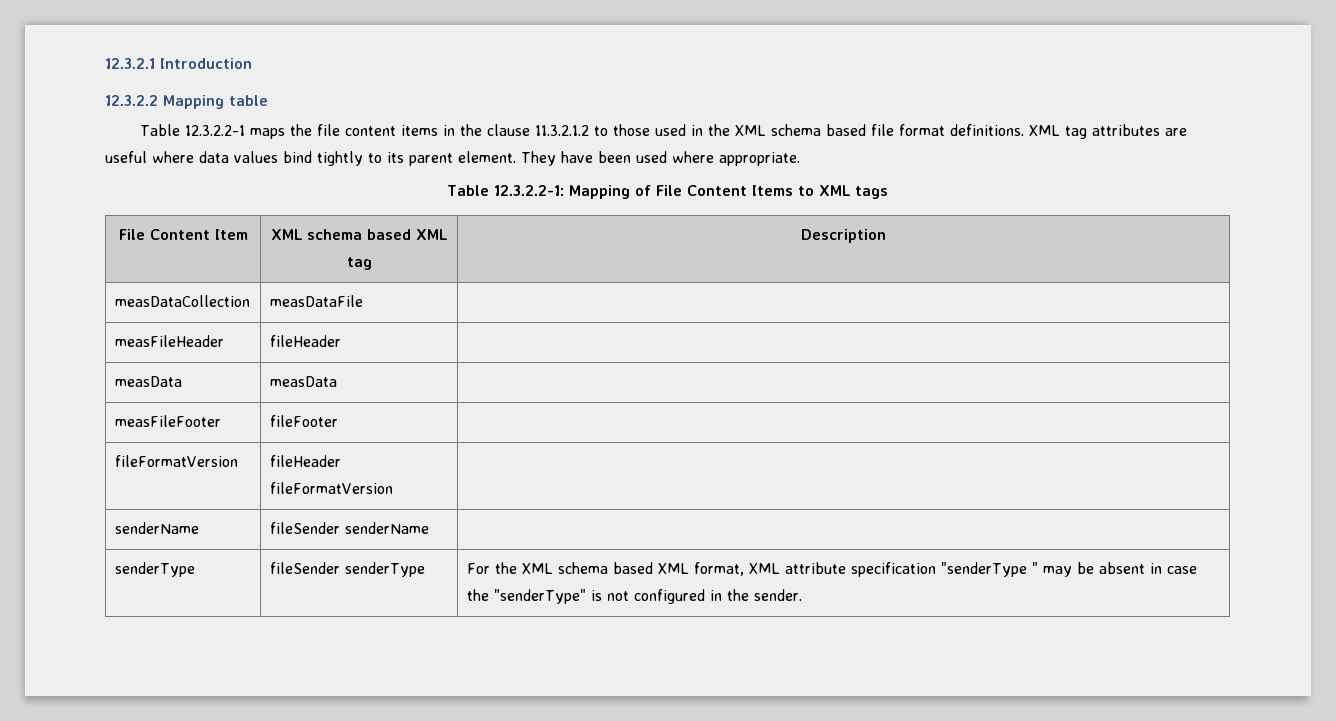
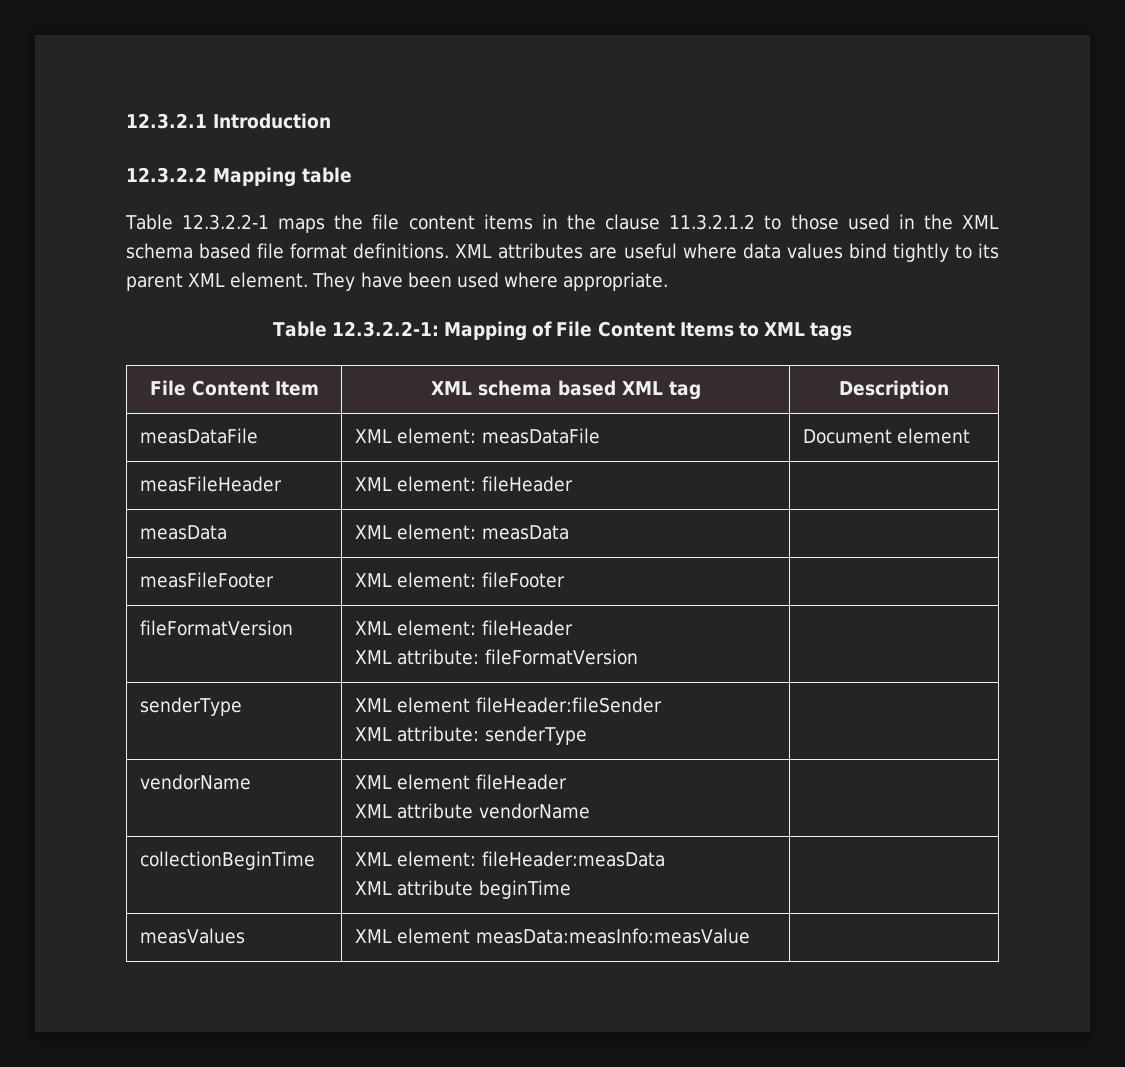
- XML tag attributes are useful where data values bind tightly to its parent element.
+ XML attributes are useful where data values bind tightly to its parent XML element.
- measDataCollection | measDataFile |
+ measDataFile | XML element: measDataFile | Document element
- measFileHeader | fileHeader |
+ measFileHeader | XML element: fileHeader |
- measData | measData |
+ measData | XML element: measData |
- measFileFooter | fileFooter |
+ measFileFooter | XML element: fileFooter |
- fileFormatVersion | fileHeader fileFormatVersion |
+ fileFormatVersion | XML element: fileHeader
+ XML attribute: fileFormatVersion |
- senderName | fileSender senderName |
- senderType | fileSender senderType | For the XML schema based XML format, XML attribute specification "senderType " may be absent in case the "senderType" is not configured in the sender.
+ senderType | XML element fileHeader:fileSender
+ XML attribute: senderType |
+ vendorName | XML element fileHeader
+ XML attribute vendorName |
+ collectionBeginTime | XML element: fileHeader:measData
+ XML attribute beginTime |
+ measValues | XML element measData:measInfo:measValue |

